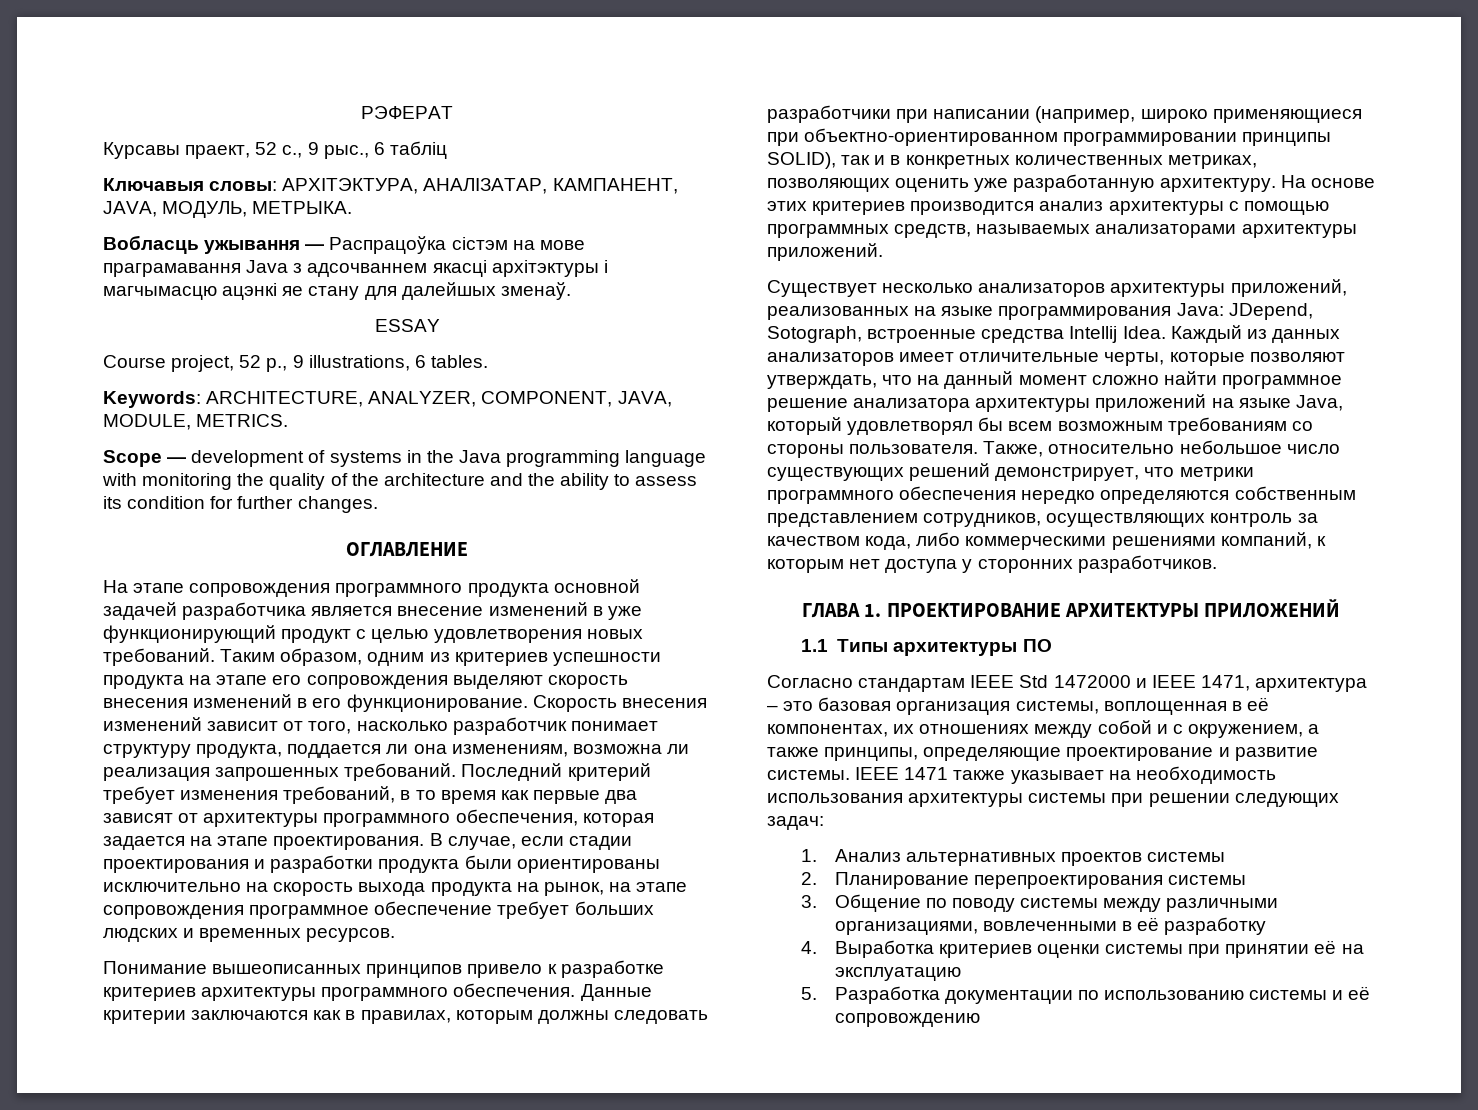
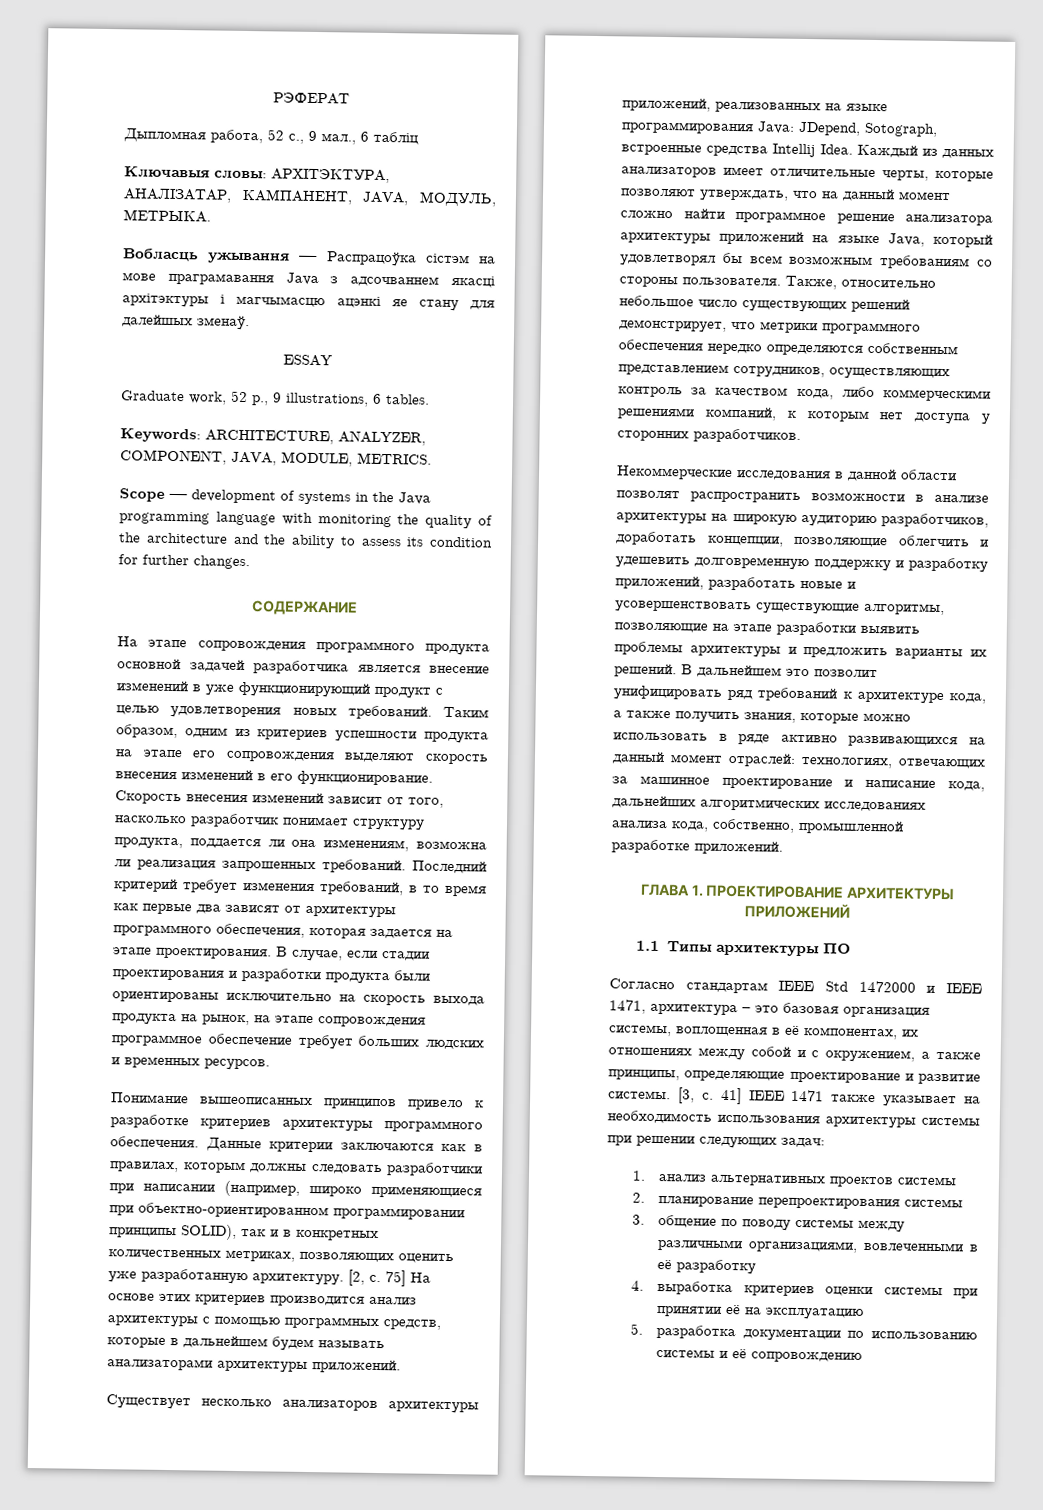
- Курсавы праект, 52 с., 9 рыс., 6 табліц
+ Дыпломная работа, 52 с., 9 мал., 6 табліц
- Course project, 52 p., 9 illustrations, 6 tables.
+ Graduate work, 52 p., 9 illustrations, 6 tables.
- ОГЛАВЛЕНИЕ
+ СОДЕРЖАНИЕ
- На основе этих критериев производится анализ архитектуры с помощью программных средств, называемых анализаторами архитектуры приложений.
+ [2, с. 75] На основе этих критериев производится анализ архитектуры с помощью программных средств, которые в дальнейшем будем называть анализаторами архитектуры приложений.
+ Некоммерческие исследования в данной области позволят распространить возможности в анализе архитектуры на широкую аудиторию разработчиков, доработать концепции, позволяющие облегчить и удешевить долговременную поддержку и разработку приложений, разработать новые и усовершенствовать существующие алгоритмы, позволяющие на этапе разработки выявить проблемы архитектуры и предложить варианты их решений. В дальнейшем это позволит унифицировать ряд требований к архитектуре кода, а также получить знания, которые можно использовать в ряде активно развивающихся на данный момент отраслей: технологиях, отвечающих за машинное проектирование и написание кода, дальнейших алгоритмических исследованиях анализа кода, собственно, промышленной разработке приложений.
- IEEE 1471 также указывает на необходимость использования архитектуры системы при решении следующих задач:
+ [3, с. 41] IEEE 1471 также указывает на необходимость использования архитектуры системы при решении следующих задач:
- 1. Анализ альтернативных проектов системы
+ 1. анализ альтернативных проектов системы
- 2. Планирование перепроектирования системы
+ 2. планирование перепроектирования системы
- 3. Общение по поводу системы между различными организациями, вовлеченными в её разработку
+ 3. общение по поводу системы между различными организациями, вовлеченными в её разработку
- 4. Выработка критериев оценки системы при принятии её на эксплуатацию
+ 4. выработка критериев оценки системы при принятии её на эксплуатацию
- 5. Разработка документации по использованию системы и её сопровождению
+ 5. разработка документации по использованию системы и её сопровождению

